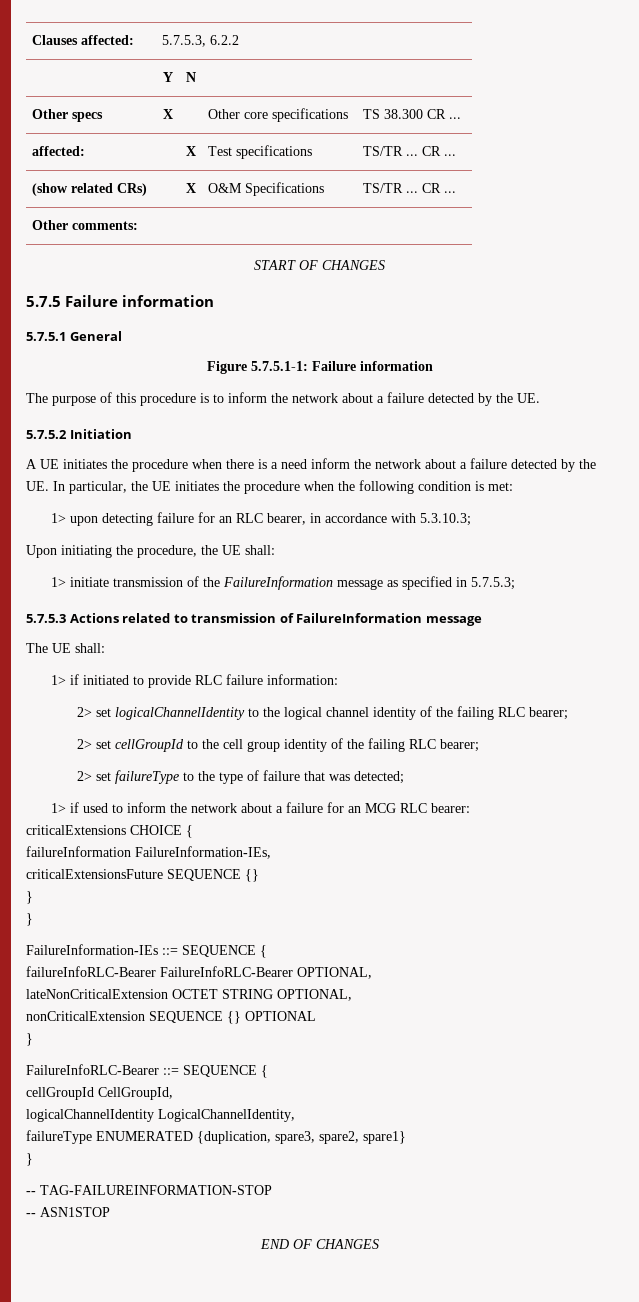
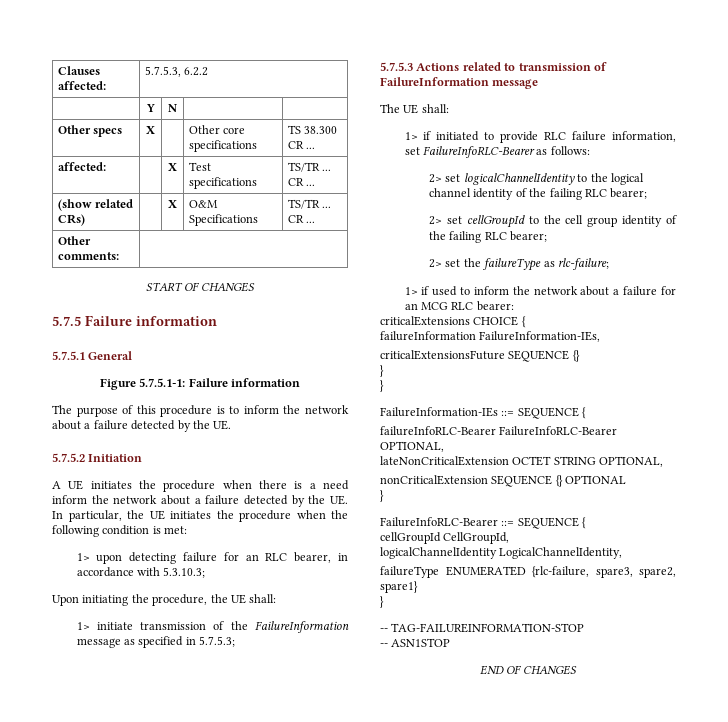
- 1> if initiated to provide RLC failure information:
+ 1> if initiated to provide RLC failure information, set FailureInfoRLC-Bearer as follows:
- 2> set failureType to the type of failure that was detected;
+ 2> set the failureType as rlc-failure;
- failureType ENUMERATED {duplication, spare3, spare2, spare1}
+ failureType ENUMERATED {rlc-failure, spare3, spare2, spare1}

